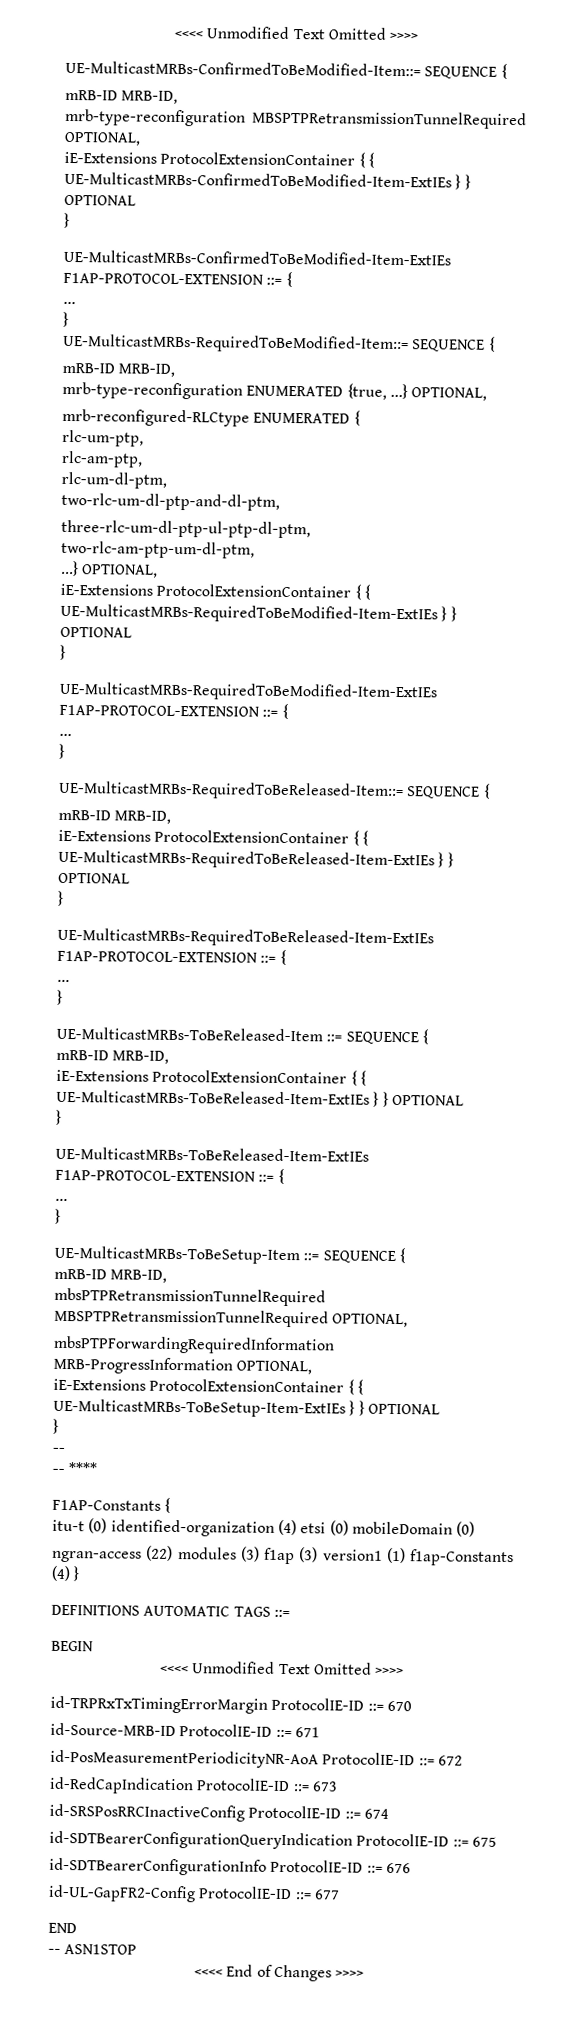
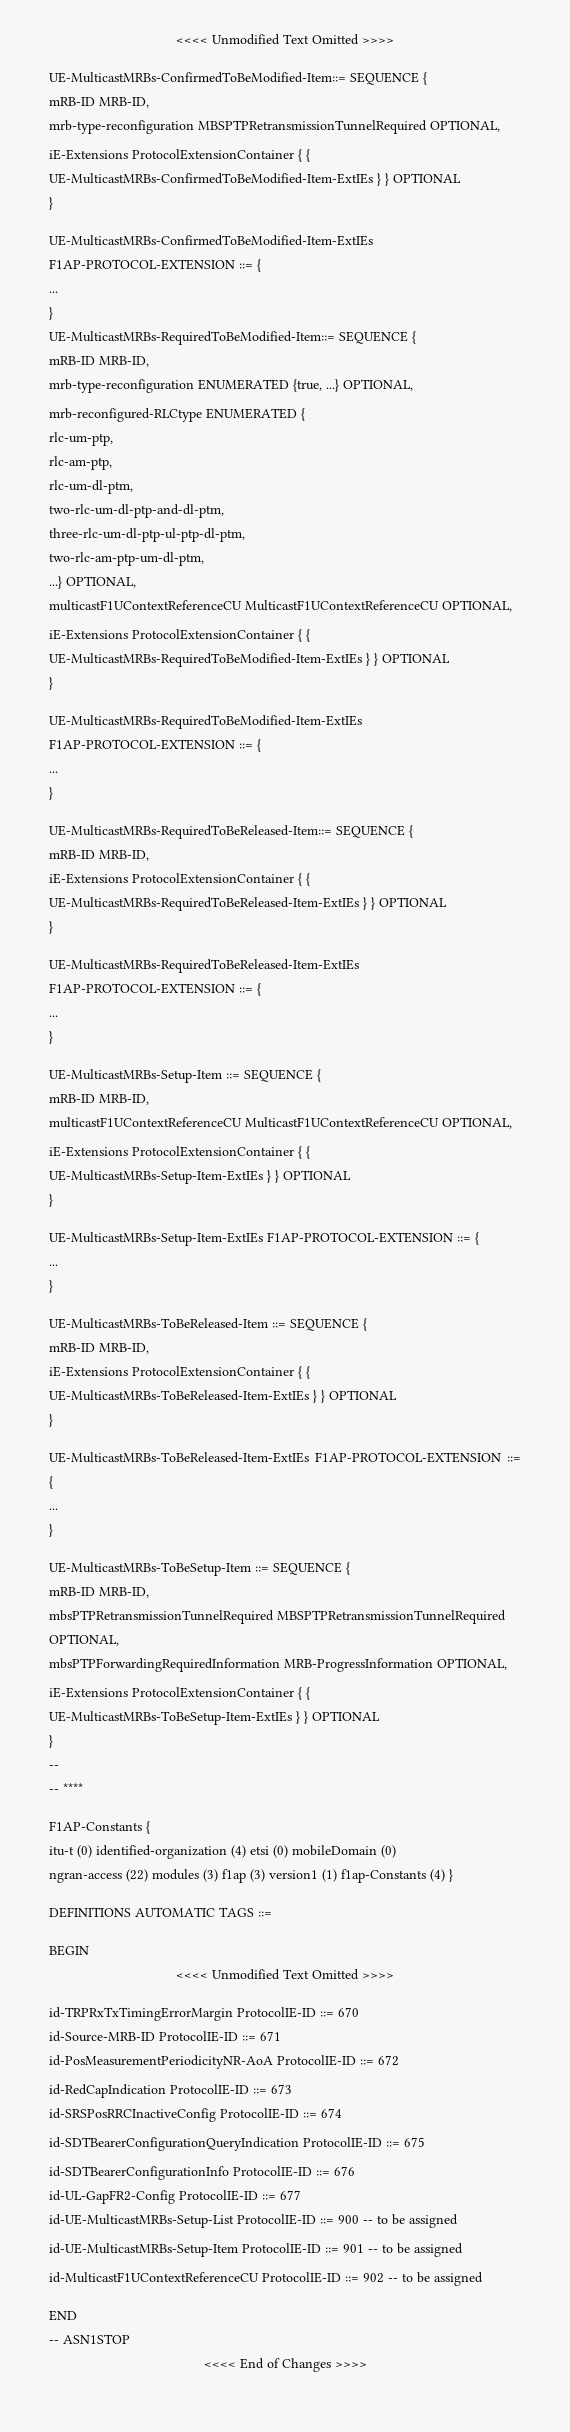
  two-rlc-am-ptp-um-dl-ptm,
  ...} OPTIONAL,
+ multicastF1UContextReferenceCU MulticastF1UContextReferenceCU OPTIONAL,
+ UE-MulticastMRBs-Setup-Item ::= SEQUENCE {
+ mRB-ID MRB-ID,
+ multicastF1UContextReferenceCU MulticastF1UContextReferenceCU OPTIONAL,
+ iE-Extensions ProtocolExtensionContainer { { UE-MulticastMRBs-Setup-Item-ExtIEs } } OPTIONAL
+ }
+ UE-MulticastMRBs-Setup-Item-ExtIEs F1AP-PROTOCOL-EXTENSION ::= {
+ ...
+ }
+ id-UE-MulticastMRBs-Setup-List ProtocolIE-ID ::= 900 -- to be assigned
+ id-UE-MulticastMRBs-Setup-Item ProtocolIE-ID ::= 901 -- to be assigned
+ id-MulticastF1UContextReferenceCU ProtocolIE-ID ::= 902 -- to be assigned

